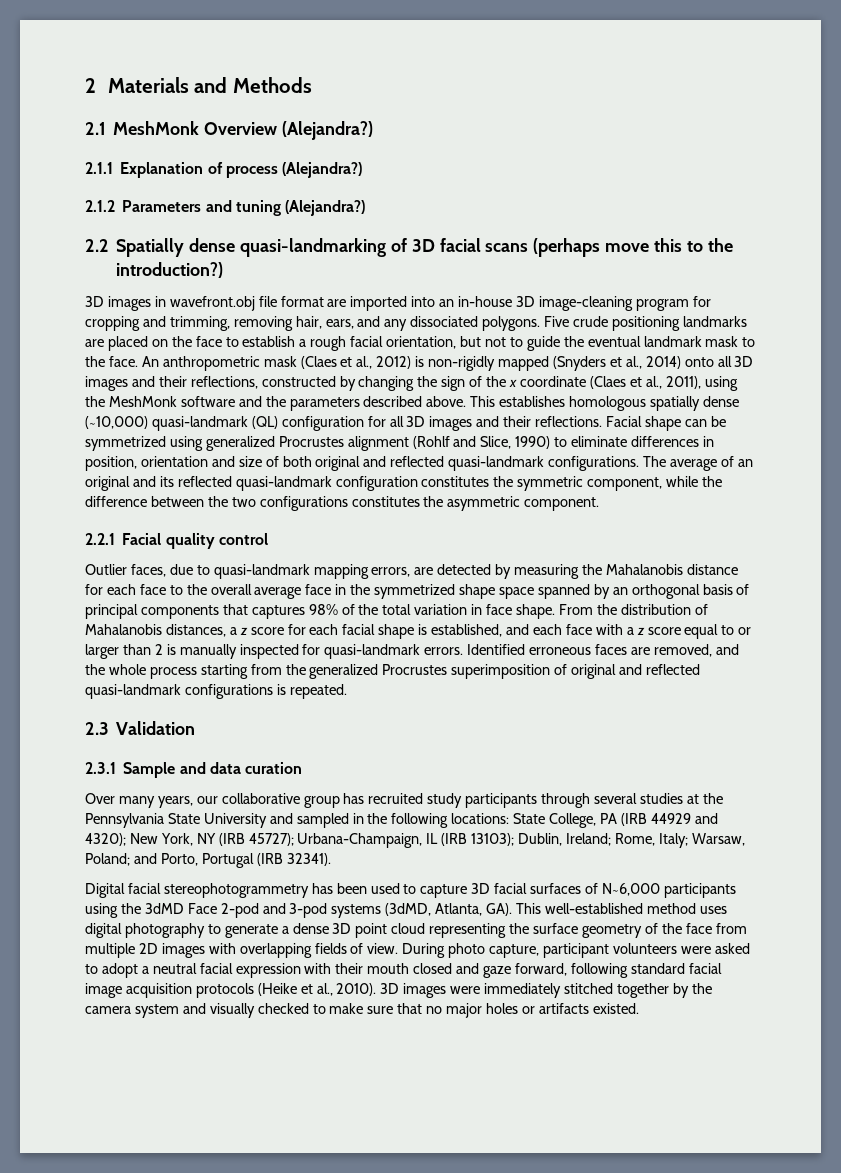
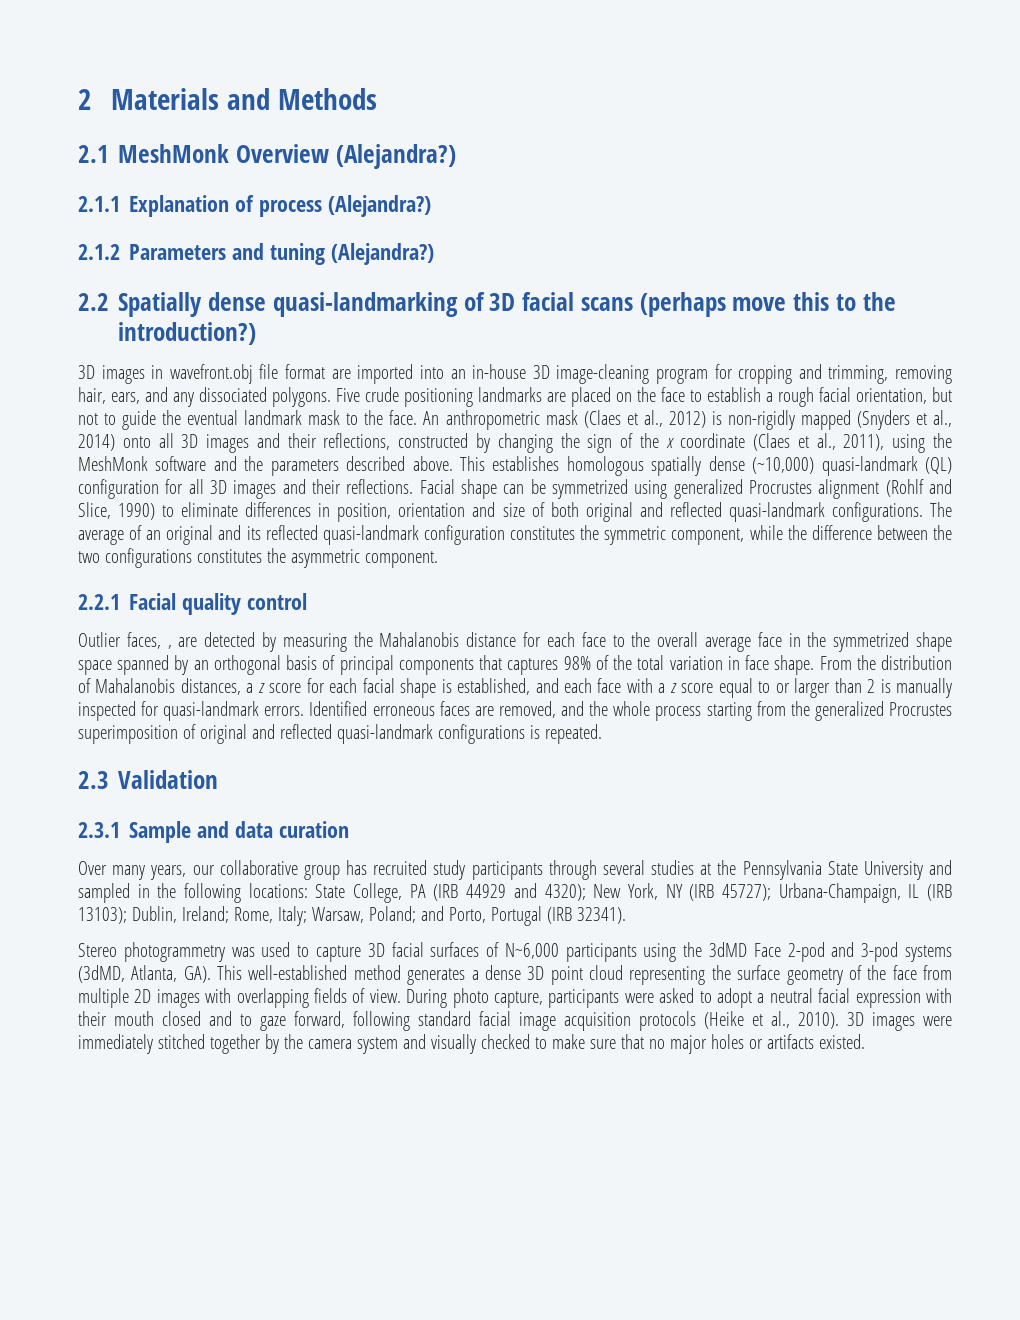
- Outlier faces, due to quasi-landmark mapping errors, are detected by measuring the Mahalanobis distance for each face to the overall average face in the symmetrized shape space spanned by an orthogonal basis of principal components that captures 98% of the total variation in face shape.
+ Outlier faces, , are detected by measuring the Mahalanobis distance for each face to the overall average face in the symmetrized shape space spanned by an orthogonal basis of principal components that captures 98% of the total variation in face shape.
- Digital facial stereophotogrammetry has been used to capture 3D facial surfaces of N~6,000 participants using the 3dMD Face 2-pod and 3-pod systems (3dMD, Atlanta, GA). This well-established method uses digital photography to generate a dense 3D point cloud representing the surface geometry of the face from multiple 2D images with overlapping fields of view.
+ Stereo photogrammetry was used to capture 3D facial surfaces of N~6,000 participants using the 3dMD Face 2-pod and 3-pod systems (3dMD, Atlanta, GA). This well-established method generates a dense 3D point cloud representing the surface geometry of the face from multiple 2D images with overlapping fields of view.
- During photo capture, participant volunteers were asked to adopt a neutral facial expression with their mouth closed and gaze forward, following standard facial image acquisition protocols (Heike et al., 2010).
+ During photo capture, participants were asked to adopt a neutral facial expression with their mouth closed and to gaze forward, following standard facial image acquisition protocols (Heike et al., 2010).

